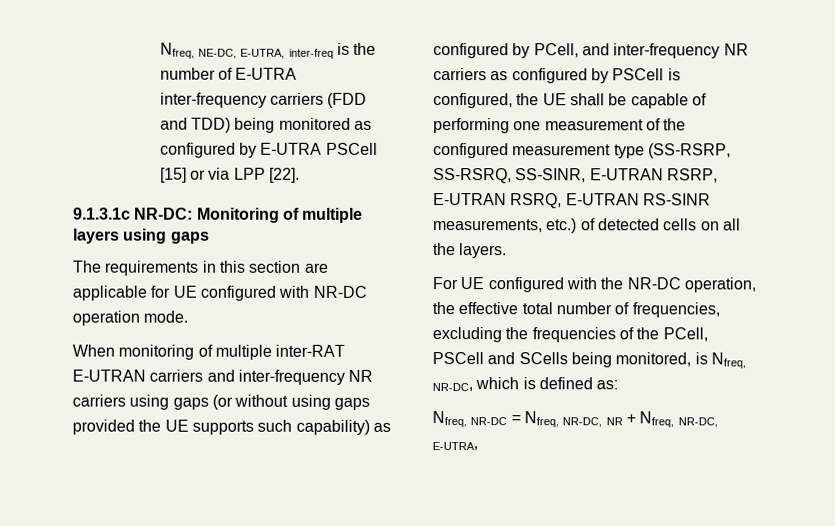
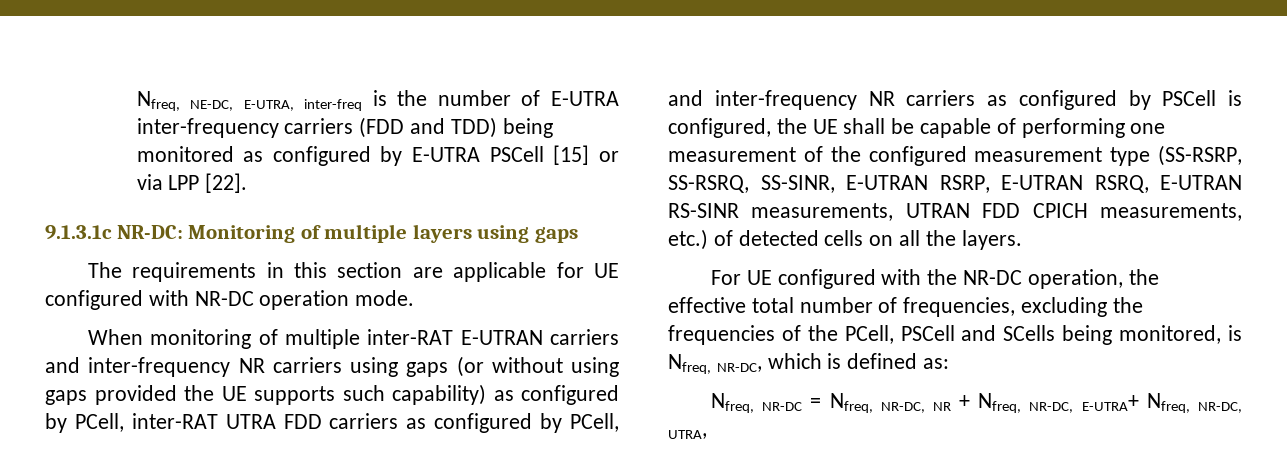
- When monitoring of multiple inter-RAT E-UTRAN carriers and inter-frequency NR carriers using gaps (or without using gaps provided the UE supports such capability) as configured by PCell, and inter-frequency NR carriers as configured by PSCell is configured, the UE shall be capable of performing one measurement of the configured measurement type (SS-RSRP, SS-RSRQ, SS-SINR, E-UTRAN RSRP, E-UTRAN RSRQ, E-UTRAN RS-SINR measurements, etc.) of detected cells on all the layers.
+ When monitoring of multiple inter-RAT E-UTRAN carriers and inter-frequency NR carriers using gaps (or without using gaps provided the UE supports such capability) as configured by PCell, inter-RAT UTRA FDD carriers as configured by PCell, and inter-frequency NR carriers as configured by PSCell is configured, the UE shall be capable of performing one measurement of the configured measurement type (SS-RSRP, SS-RSRQ, SS-SINR, E-UTRAN RSRP, E-UTRAN RSRQ, E-UTRAN RS-SINR measurements, UTRAN FDD CPICH measurements, etc.) of detected cells on all the layers.
- Nfreq, NR-DC = Nfreq, NR-DC, NR + Nfreq, NR-DC, E-UTRA,
+ Nfreq, NR-DC = Nfreq, NR-DC, NR + Nfreq, NR-DC, E-UTRA+ Nfreq, NR-DC, UTRA,

